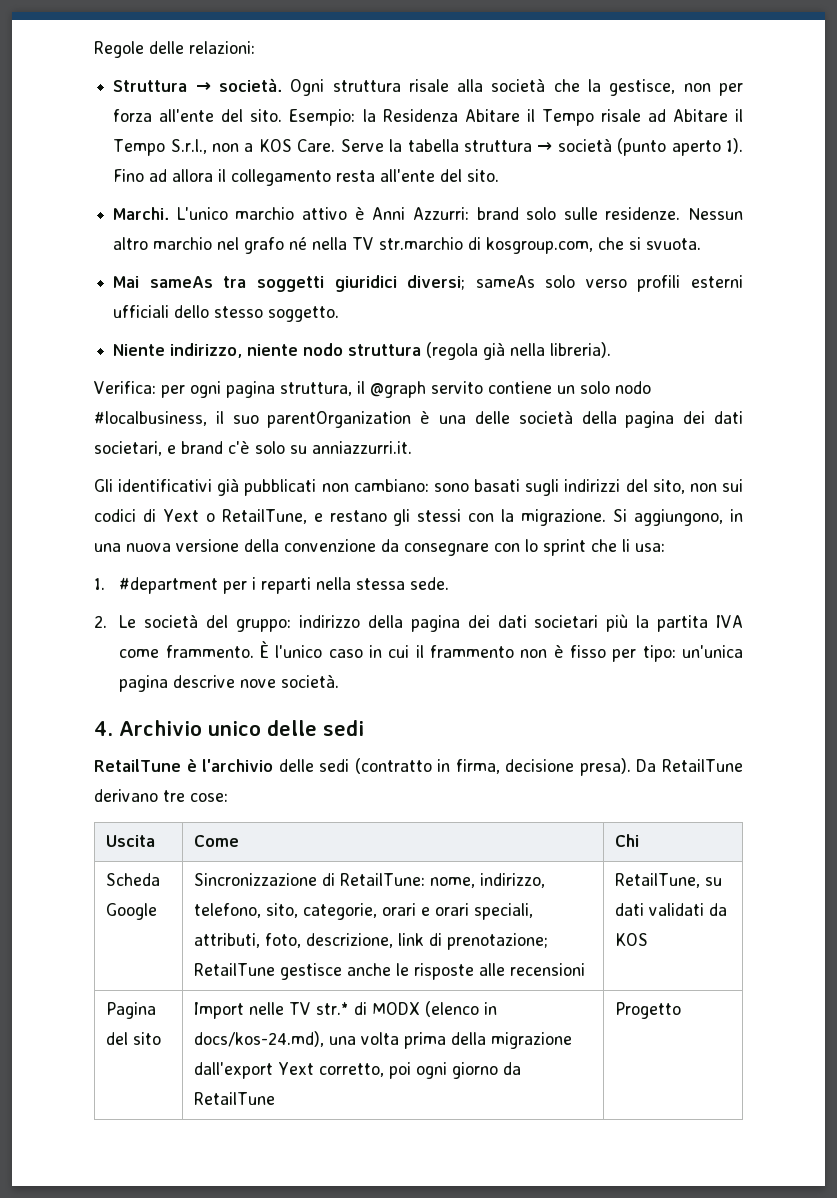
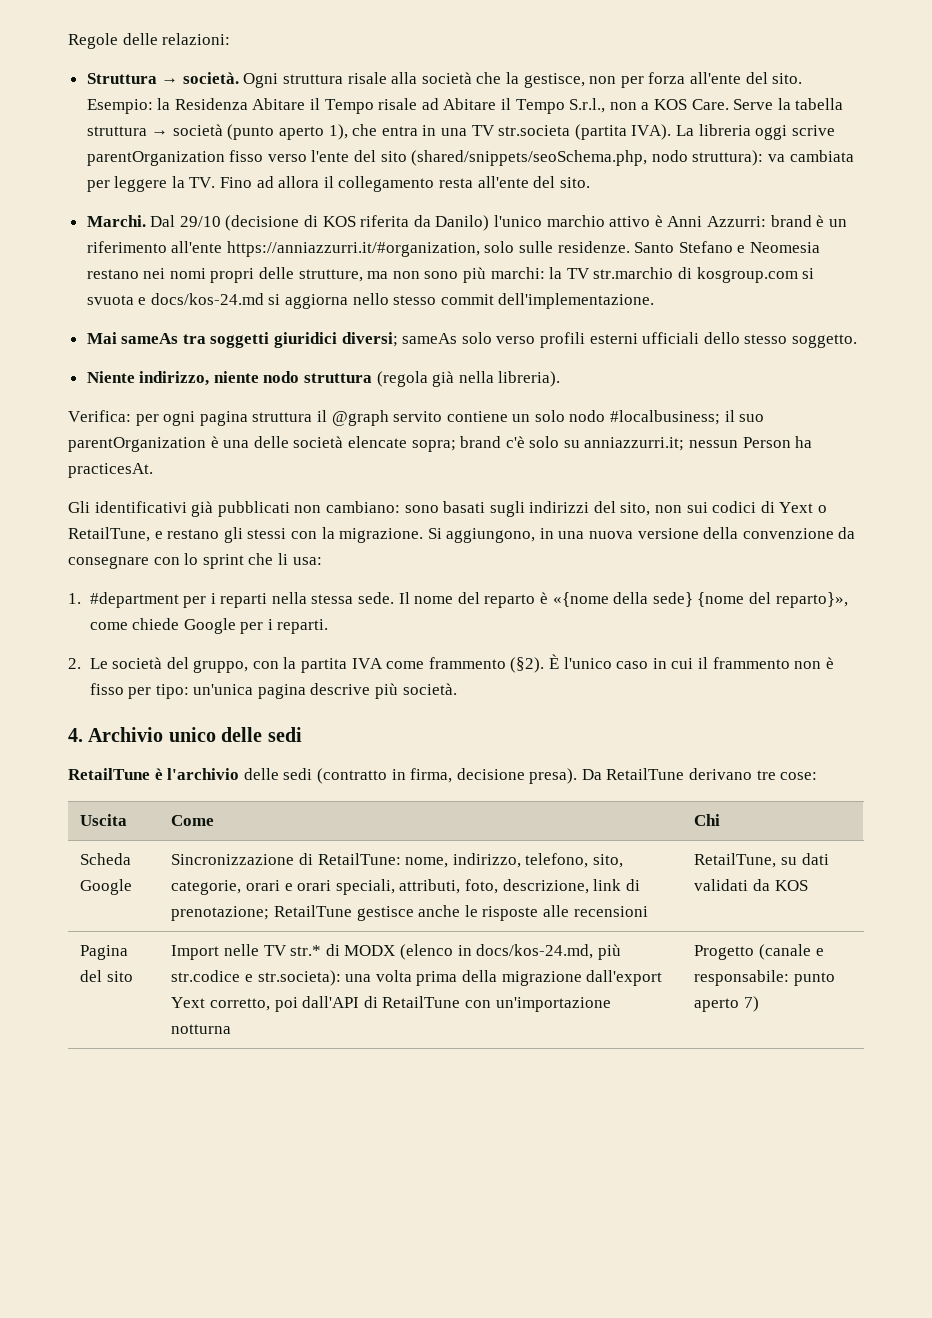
- Serve la tabella struttura → società (punto aperto 1). Fino ad allora il collegamento resta all'ente del sito.
+ Serve la tabella struttura → società (punto aperto 1), che entra in una TV str.societa (partita IVA). La libreria oggi scrive parentOrganization fisso verso l'ente del sito (shared/snippets/seoSchema.php, nodo struttura): va cambiata per leggere la TV. Fino ad allora il collegamento resta all'ente del sito.
- L'unico marchio attivo è Anni Azzurri: brand solo sulle residenze. Nessun altro marchio nel grafo né nella TV str.marchio di kosgroup.com, che si svuota.
+ Dal 29/10 (decisione di KOS riferita da Danilo) l'unico marchio attivo è Anni Azzurri: brand è un riferimento all'ente https://anniazzurri.it/#organization, solo sulle residenze. Santo Stefano e Neomesia restano nei nomi propri delle strutture, ma non sono più marchi: la TV str.marchio di kosgroup.com si svuota e docs/kos-24.md si aggiorna nello stesso commit dell'implementazione.
- Verifica: per ogni pagina struttura, il @graph servito contiene un solo nodo #localbusiness, il suo parentOrganization è una delle società della pagina dei dati societari, e brand c'è solo su anniazzurri.it.
+ Verifica: per ogni pagina struttura il @graph servito contiene un solo nodo #localbusiness; il suo parentOrganization è una delle società elencate sopra; brand c'è solo su anniazzurri.it; nessun Person ha practicesAt.
- 1. #department per i reparti nella stessa sede.
- 2. Le società del gruppo: indirizzo della pagina dei dati societari più la partita IVA come frammento.
+ 1. #department per i reparti nella stessa sede. Il nome del reparto è «{nome della sede} {nome del reparto}», come chiede Google per i reparti.
+ 2. Le società del gruppo, con la partita IVA come frammento (§2).
- È l'unico caso in cui il frammento non è fisso per tipo: un'unica pagina descrive nove società.
+ È l'unico caso in cui il frammento non è fisso per tipo: un'unica pagina descrive più società.
- Pagina del sito | Import nelle TV str.* di MODX (elenco in docs/kos-24.md), una volta prima della migrazione dall'export Yext corretto, poi ogni giorno da RetailTune | Progetto
+ Pagina del sito | Import nelle TV str.* di MODX (elenco in docs/kos-24.md, più str.codice e str.societa): una volta prima della migrazione dall'export Yext corretto, poi dall'API di RetailTune con un'importazione notturna | Progetto (canale e responsabile: punto aperto 7)

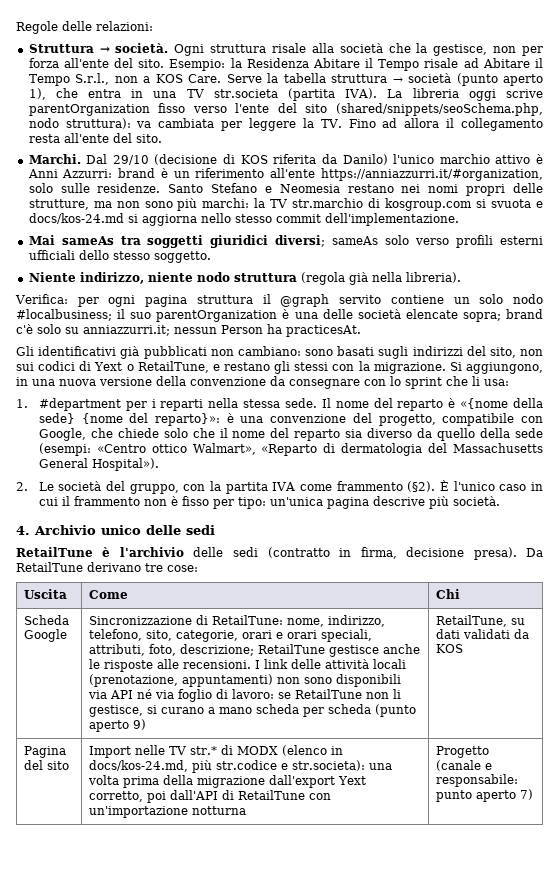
- Il nome del reparto è «{nome della sede} {nome del reparto}», come chiede Google per i reparti.
+ Il nome del reparto è «{nome della sede} {nome del reparto}»: è una convenzione del progetto, compatibile con Google, che chiede solo che il nome del reparto sia diverso da quello della sede (esempi: «Centro ottico Walmart», «Reparto di dermatologia del Massachusetts General Hospital»).
- Sincronizzazione di RetailTune: nome, indirizzo, telefono, sito, categorie, orari e orari speciali, attributi, foto, descrizione, link di prenotazione; RetailTune gestisce anche le risposte alle recensioni
+ Sincronizzazione di RetailTune: nome, indirizzo, telefono, sito, categorie, orari e orari speciali, attributi, foto, descrizione; RetailTune gestisce anche le risposte alle recensioni. I link delle attività locali (prenotazione, appuntamenti) non sono disponibili via API né via foglio di lavoro: se RetailTune non li gestisce, si curano a mano scheda per scheda (punto aperto 9)

